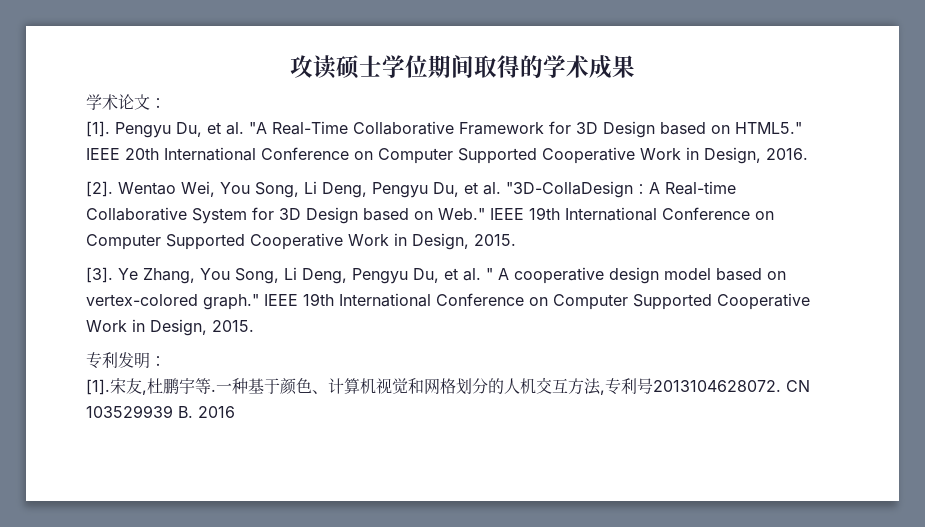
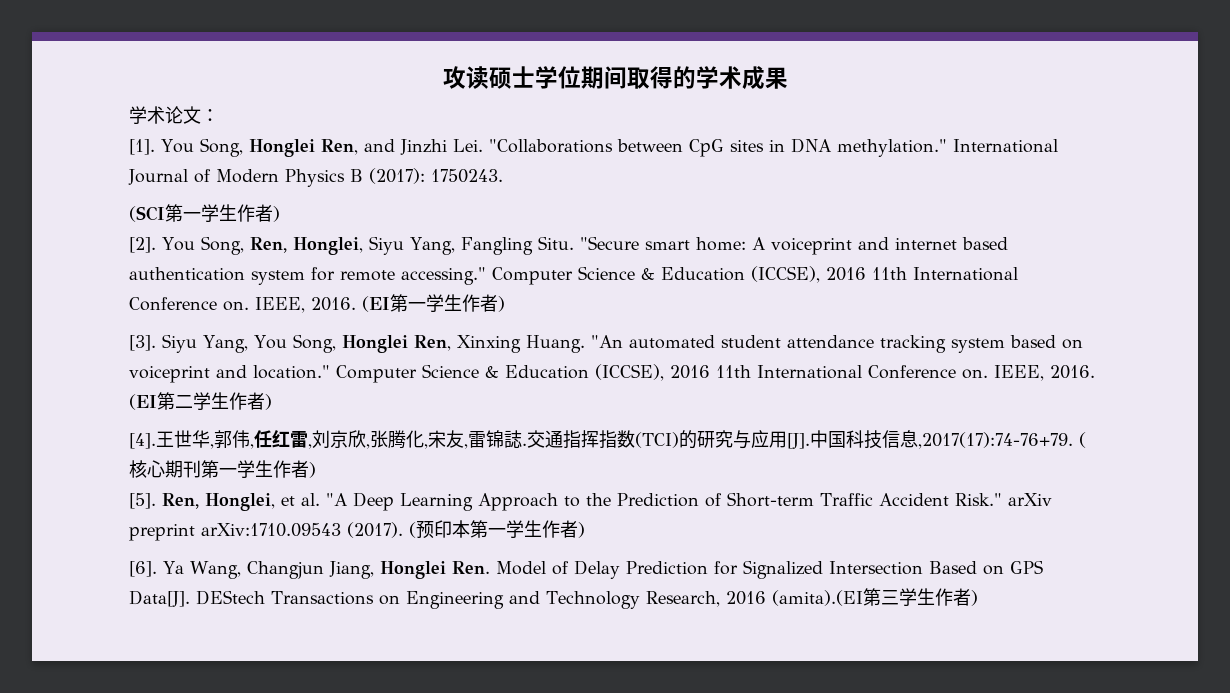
- Pengyu Du, et al. "A Real-Time Collaborative Framework for 3D Design based on HTML5." IEEE 20th International Conference on Computer Supported Cooperative Work in Design, 2016.
- [2]. Wentao Wei, You Song, Li Deng, Pengyu Du, et al. "3D-CollaDesign：A Real-time Collaborative System for 3D Design based on Web." IEEE 19th International Conference on Computer Supported Cooperative Work in Design, 2015.
- [3]. Ye Zhang, You Song, Li Deng, Pengyu Du, et al. " A cooperative design model based on vertex-colored graph." IEEE 19th International Conference on Computer Supported Cooperative Work in Design, 2015.
- 专利发明：
- [1].宋友,杜鹏宇等.一种基于颜色、计算机视觉和网格划分的人机交互方法,专利号2013104628072. CN 103529939 B. 2016
+ You Song, Honglei Ren, and Jinzhi Lei. "Collaborations between CpG sites in DNA methylation." International Journal of Modern Physics B (2017): 1750243.
+ (SCI第一学生作者)
+ [2]. You Song, Ren, Honglei, Siyu Yang, Fangling Situ. "Secure smart home: A voiceprint and internet based authentication system for remote accessing." Computer Science & Education (ICCSE), 2016 11th International Conference on. IEEE, 2016. (EI第一学生作者)
+ [3]. Siyu Yang, You Song, Honglei Ren, Xinxing Huang. "An automated student attendance tracking system based on voiceprint and location." Computer Science & Education (ICCSE), 2016 11th International Conference on. IEEE, 2016. (EI第二学生作者)
+ [4].王世华,郭伟,任红雷,刘京欣,张腾化,宋友,雷锦誌.交通指挥指数(TCI)的研究与应用[J].中国科技信息,2017(17):74-76+79. (核心期刊第一学生作者)
+ [5]. Ren, Honglei, et al. "A Deep Learning Approach to the Prediction of Short-term Traffic Accident Risk." arXiv preprint arXiv:1710.09543 (2017). (预印本第一学生作者)
+ [6]. Ya Wang, Changjun Jiang, Honglei Ren. Model of Delay Prediction for Signalized Intersection Based on GPS Data[J]. DEStech Transactions on Engineering and Technology Research, 2016 (amita).(EI第三学生作者)

